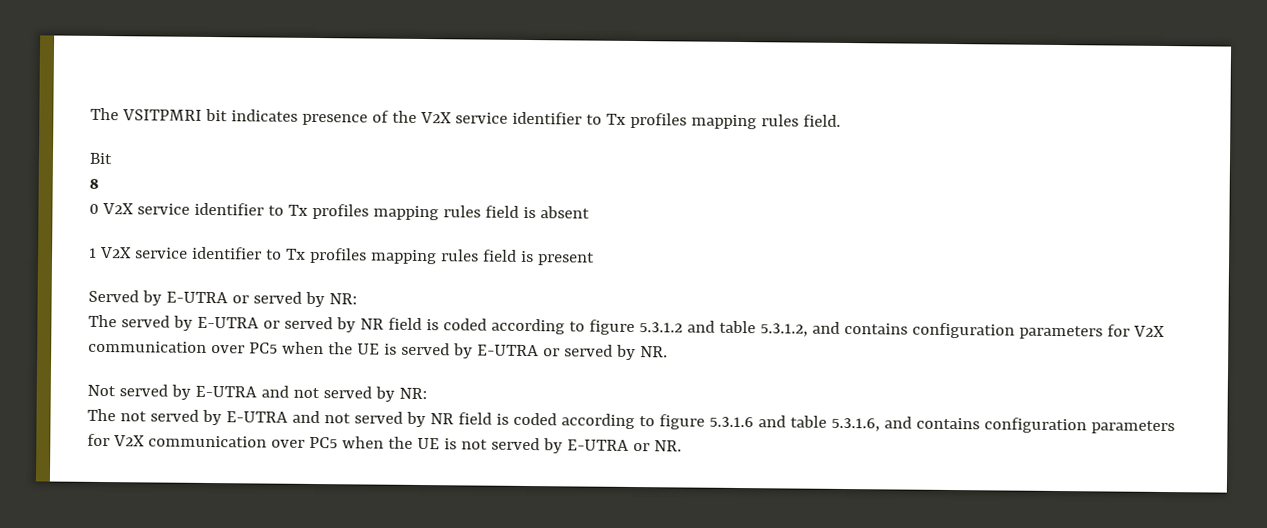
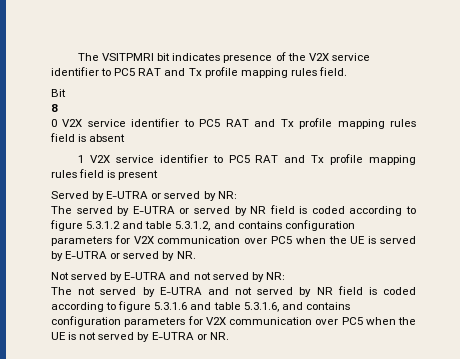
- The VSITPMRI bit indicates presence of the V2X service identifier to Tx profiles mapping rules field.
+ The VSITPMRI bit indicates presence of the V2X service identifier to PC5 RAT and Tx profile mapping rules field.
- 0 V2X service identifier to Tx profiles mapping rules field is absent
+ 0 V2X service identifier to PC5 RAT and Tx profile mapping rules field is absent
- 1 V2X service identifier to Tx profiles mapping rules field is present
+ 1 V2X service identifier to PC5 RAT and Tx profile mapping rules field is present

